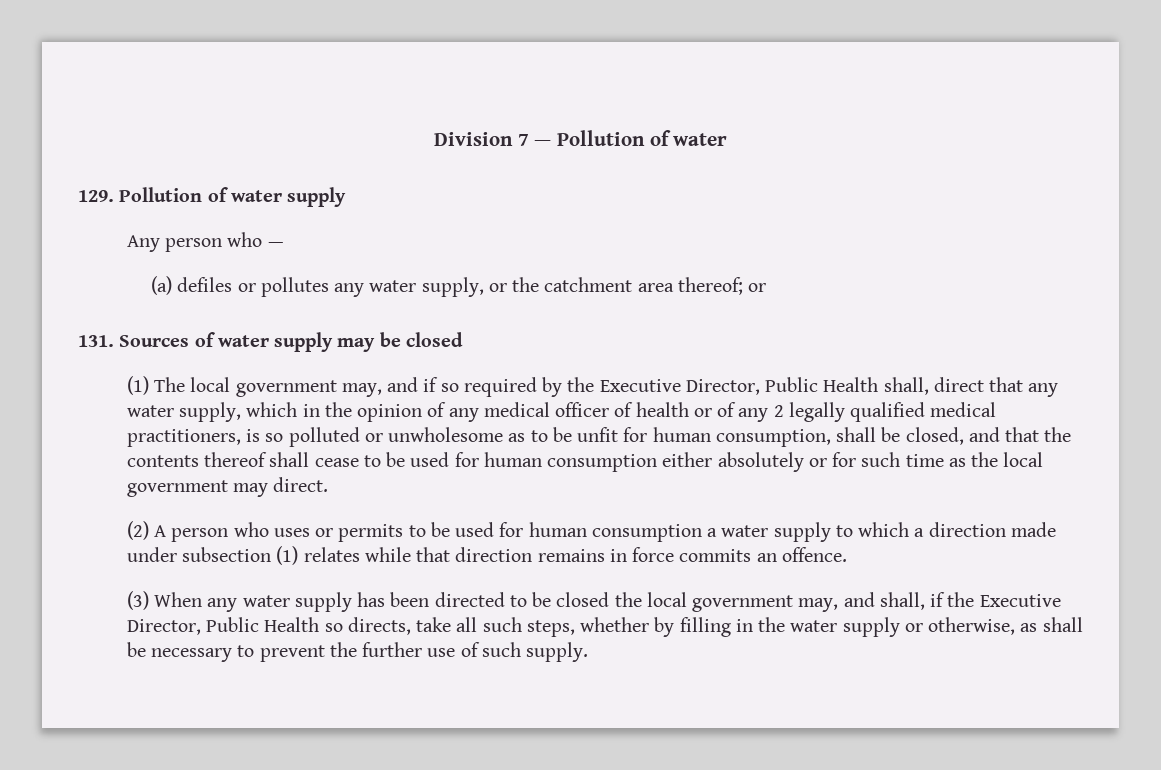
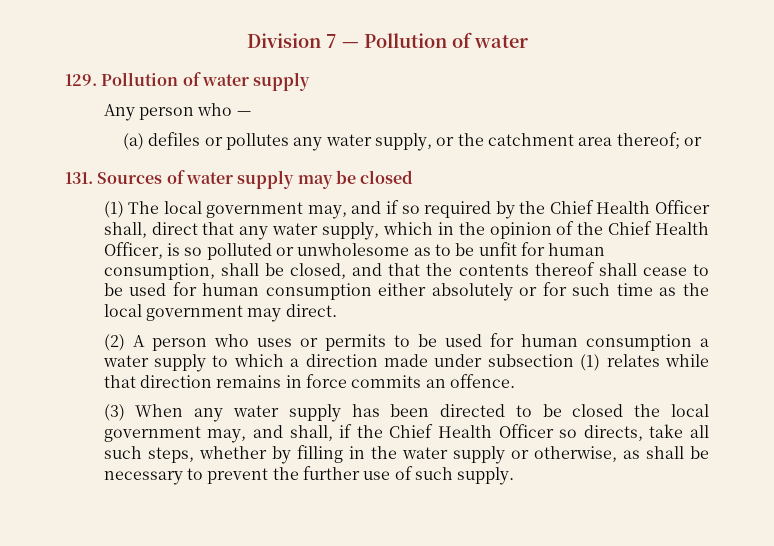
- (1) The local government may, and if so required by the Executive Director, Public Health shall, direct that any water supply, which in the opinion of any medical officer of health or of any 2 legally qualified medical practitioners, is so polluted or unwholesome as to be unfit for human consumption, shall be closed, and that the contents thereof shall cease to be used for human consumption either absolutely or for such time as the local government may direct.
+ (1) The local government may, and if so required by the Chief Health Officer shall, direct that any water supply, which in the opinion of the Chief Health Officer, is so polluted or unwholesome as to be unfit for human consumption, shall be closed, and that the contents thereof shall cease to be used for human consumption either absolutely or for such time as the local government may direct.
- (3) When any water supply has been directed to be closed the local government may, and shall, if the Executive Director, Public Health so directs, take all such steps, whether by filling in the water supply or otherwise, as shall be necessary to prevent the further use of such supply.
+ (3) When any water supply has been directed to be closed the local government may, and shall, if the Chief Health Officer so directs, take all such steps, whether by filling in the water supply or otherwise, as shall be necessary to prevent the further use of such supply.

